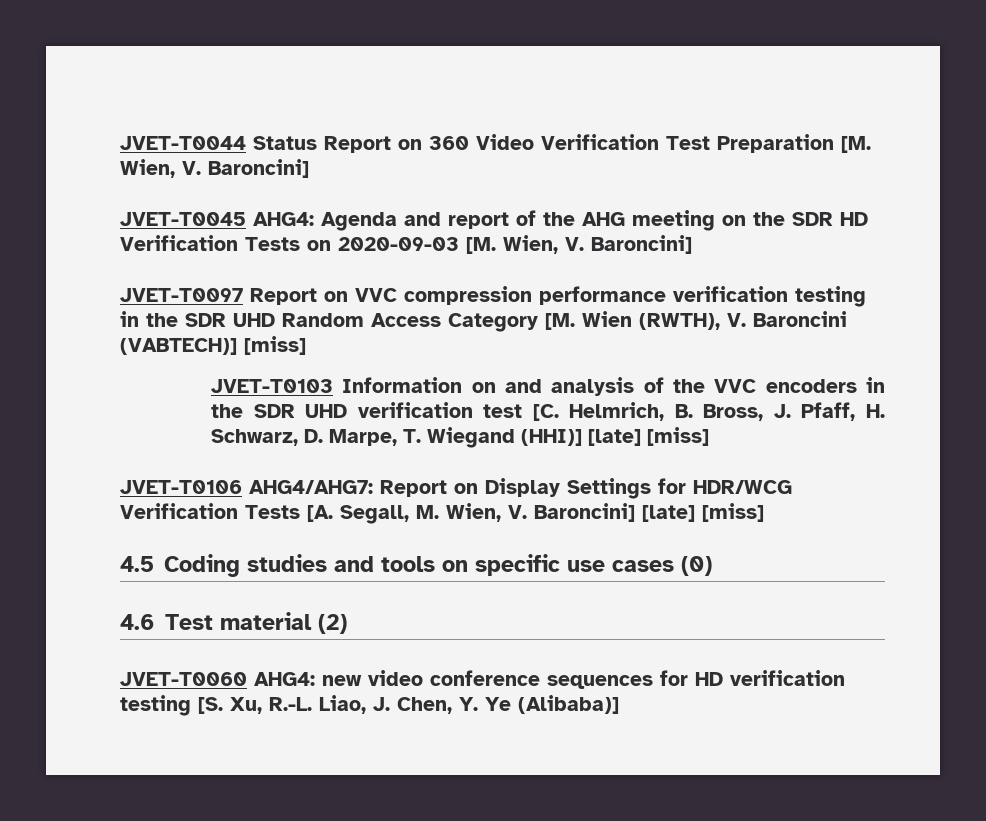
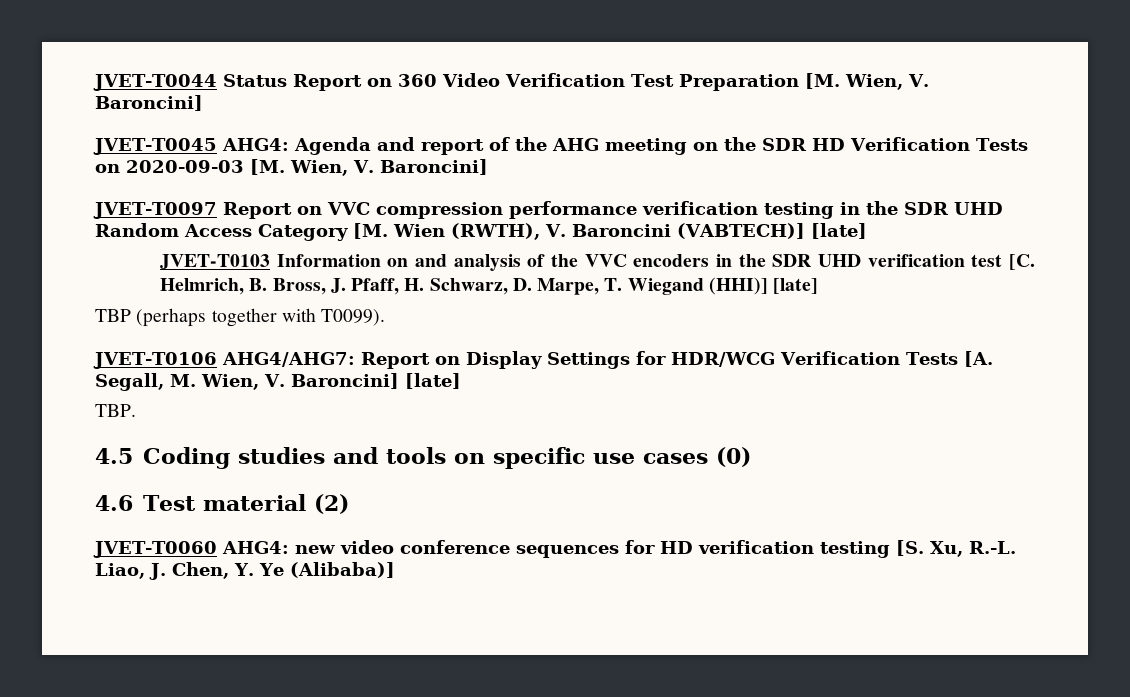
- JVET-T0097 Report on VVC compression performance verification testing in the SDR UHD Random Access Category [M. Wien (RWTH), V. Baroncini (VABTECH)] [miss]
+ JVET-T0097 Report on VVC compression performance verification testing in the SDR UHD Random Access Category [M. Wien (RWTH), V. Baroncini (VABTECH)] [late]
- JVET-T0103 Information on and analysis of the VVC encoders in the SDR UHD verification test [C. Helmrich, B. Bross, J. Pfaff, H. Schwarz, D. Marpe, T. Wiegand (HHI)] [late] [miss]
+ JVET-T0103 Information on and analysis of the VVC encoders in the SDR UHD verification test [C. Helmrich, B. Bross, J. Pfaff, H. Schwarz, D. Marpe, T. Wiegand (HHI)] [late]
+ TBP (perhaps together with T0099).
- JVET-T0106 AHG4/AHG7: Report on Display Settings for HDR/WCG Verification Tests [A. Segall, M. Wien, V. Baroncini] [late] [miss]
+ JVET-T0106 AHG4/AHG7: Report on Display Settings for HDR/WCG Verification Tests [A. Segall, M. Wien, V. Baroncini] [late]
+ TBP.

